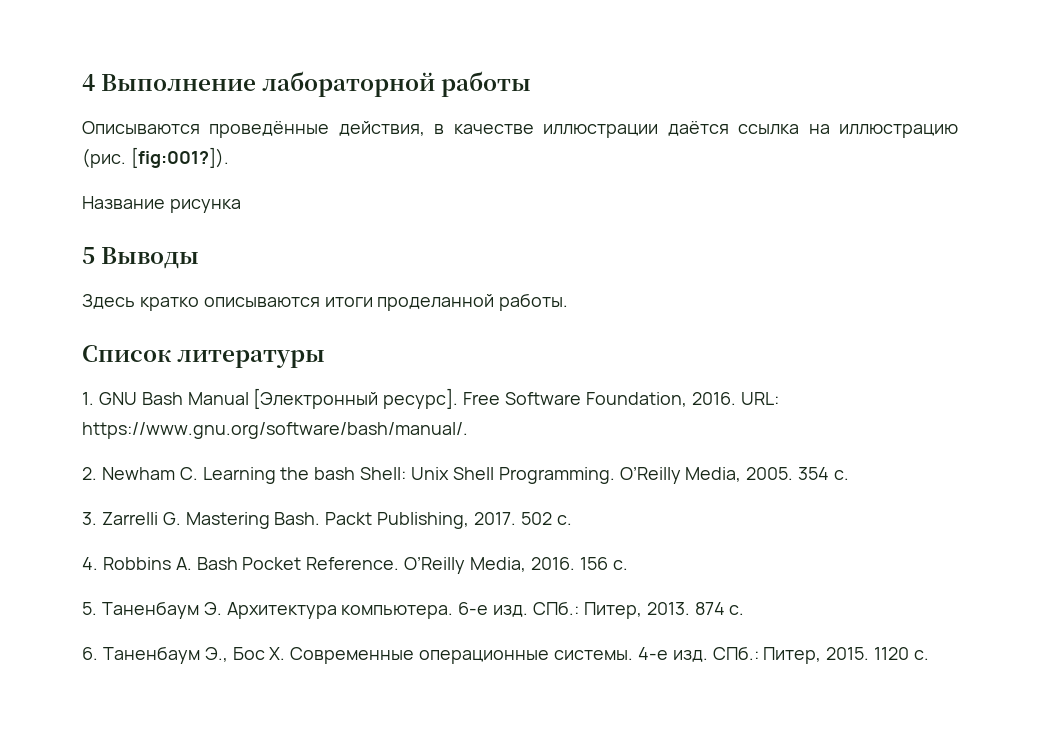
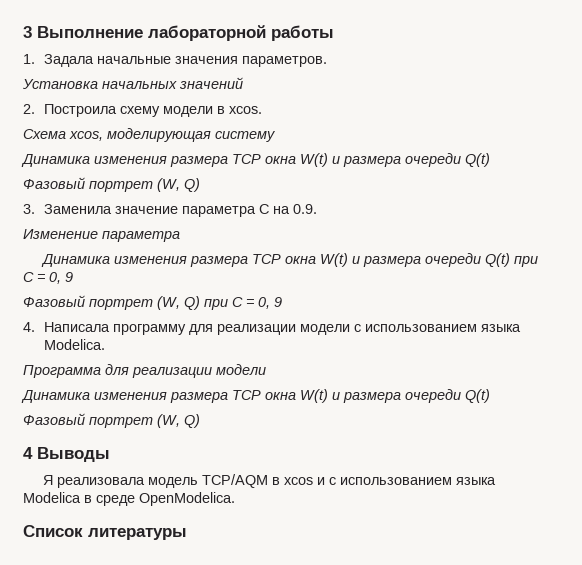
- 4 Выполнение лабораторной работы
+ 3 Выполнение лабораторной работы
- Описываются проведённые действия, в качестве иллюстрации даётся ссылка на иллюстрацию (рис. [fig:001?]).
- Название рисунка
- 5 Выводы
- Здесь кратко описываются итоги проделанной работы.
+ 1. Задала начальные значения параметров.
+ Установка начальных значений
+ 2. Построила схему модели в xcos.
+ Схема xcos, моделирующая систему
+ Динамика изменения размера TCP окна W(t) и размера очереди Q(t)
+ Фазовый портрет (W, Q)
+ 3. Заменила значение параметра С на 0.9.
+ Изменение параметра
+ Динамика изменения размера TCP окна W(t) и размера очереди Q(t) при C = 0, 9
+ Фазовый портрет (W, Q) при C = 0, 9
+ 4. Написала программу для реализации модели с использованием языка Modelica.
+ Программа для реализации модели
+ Динамика изменения размера TCP окна W(t) и размера очереди Q(t)
+ Фазовый портрет (W, Q)
+ 4 Выводы
+ Я реализовала модель TCP/AQM в xcos и с использованием языка Modelica в среде OpenModelica.
  Список литературы
- 1. GNU Bash Manual [Электронный ресурс]. Free Software Foundation, 2016. URL: https://www.gnu.org/software/bash/manual/.
- 2. Newham C. Learning the bash Shell: Unix Shell Programming. O’Reilly Media, 2005. 354 с.
- 3. Zarrelli G. Mastering Bash. Packt Publishing, 2017. 502 с.
- 4. Robbins A. Bash Pocket Reference. O’Reilly Media, 2016. 156 с.
- 5. Таненбаум Э. Архитектура компьютера. 6-е изд. СПб.: Питер, 2013. 874 с.
- 6. Таненбаум Э., Бос Х. Современные операционные системы. 4-е изд. СПб.: Питер, 2015. 1120 с.

